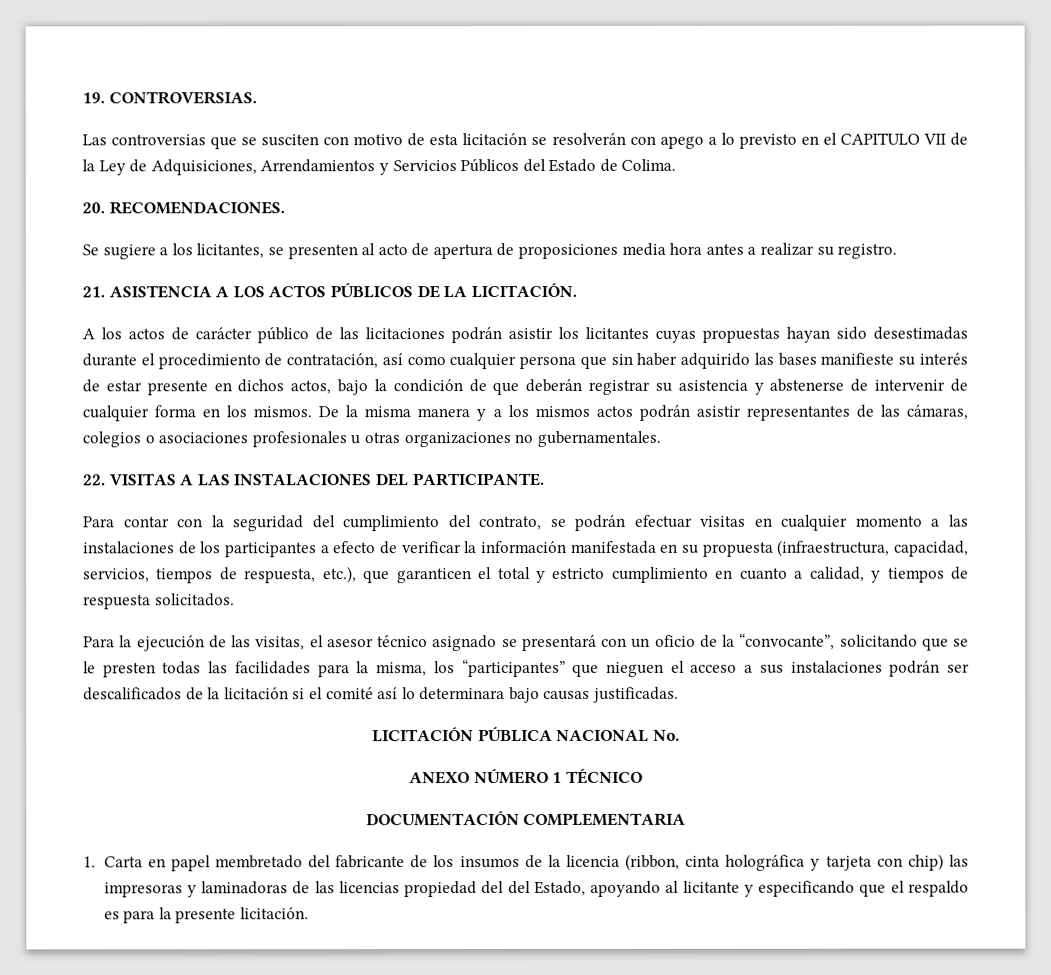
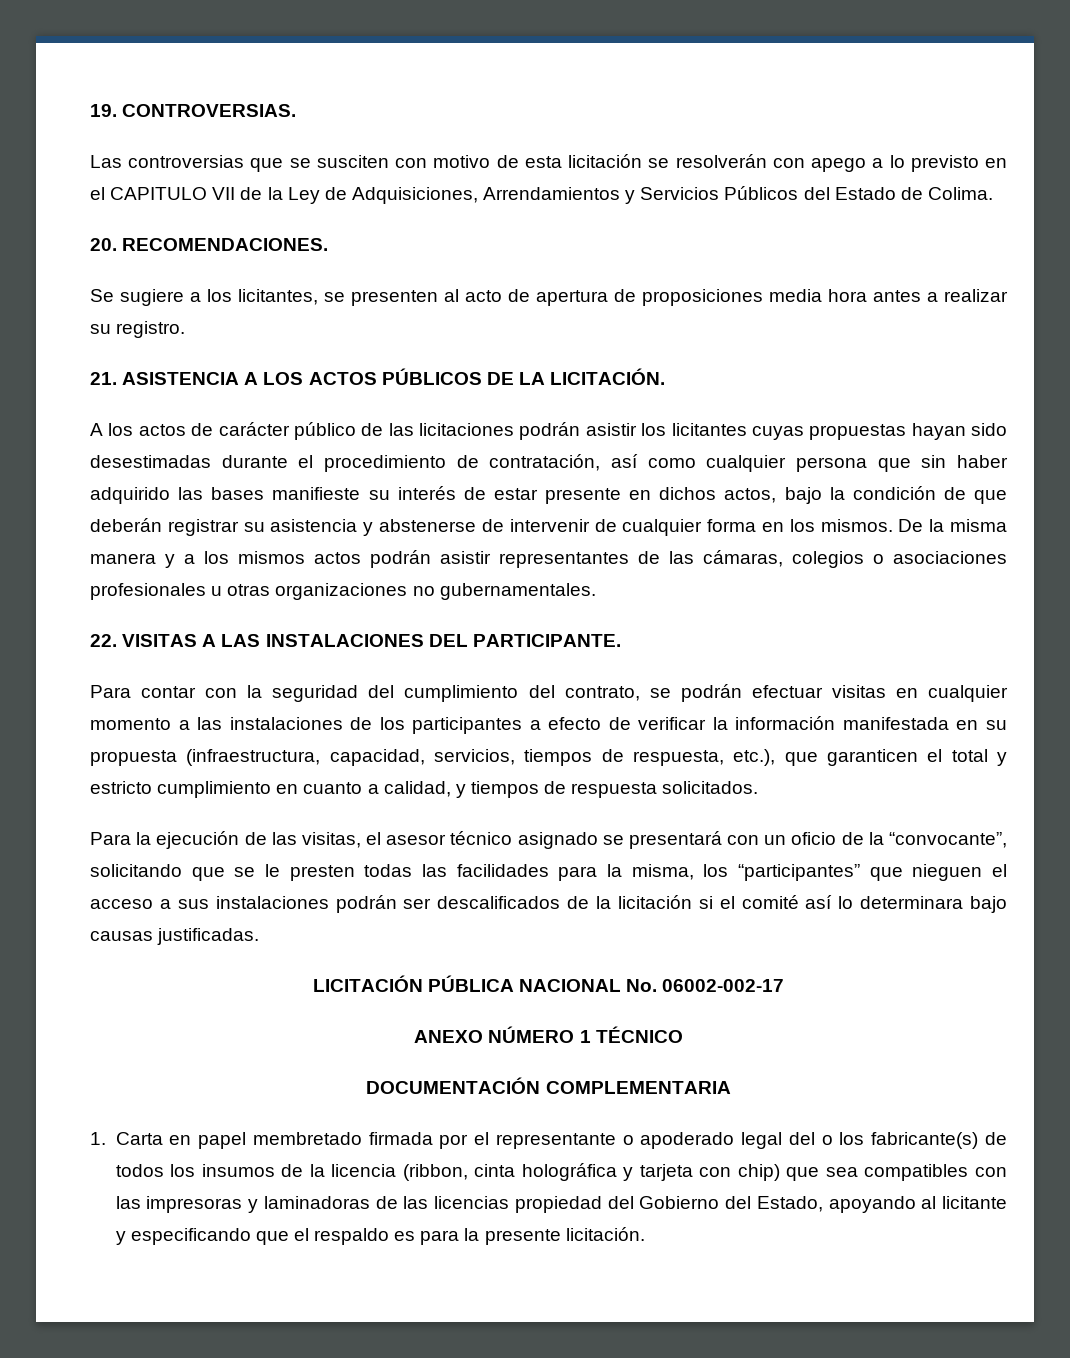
- LICITACIÓN PÚBLICA NACIONAL No.
+ LICITACIÓN PÚBLICA NACIONAL No. 06002-002-17
- 1. Carta en papel membretado del fabricante de los insumos de la licencia (ribbon, cinta holográfica y tarjeta con chip) las impresoras y laminadoras de las licencias propiedad del del Estado, apoyando al licitante y especificando que el respaldo es para la presente licitación.
+ 1. Carta en papel membretado firmada por el representante o apoderado legal del o los fabricante(s) de todos los insumos de la licencia (ribbon, cinta holográfica y tarjeta con chip) que sea compatibles con las impresoras y laminadoras de las licencias propiedad del Gobierno del Estado, apoyando al licitante y especificando que el respaldo es para la presente licitación.

